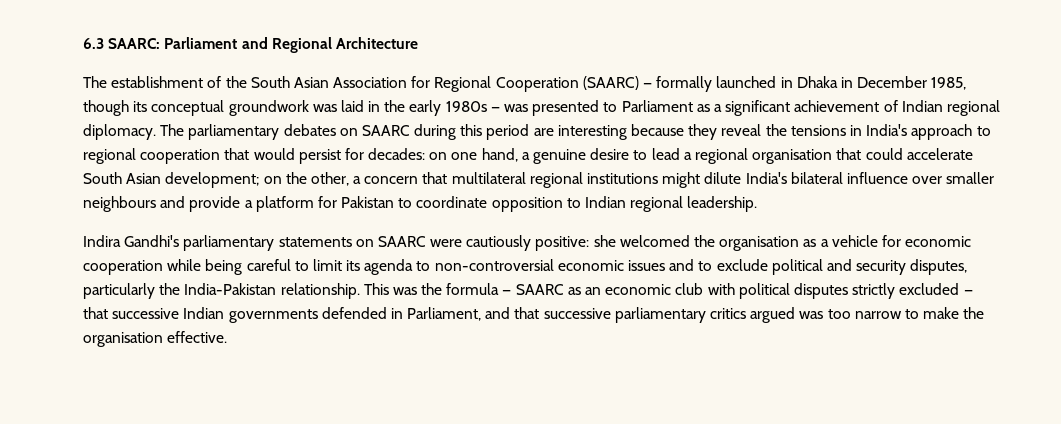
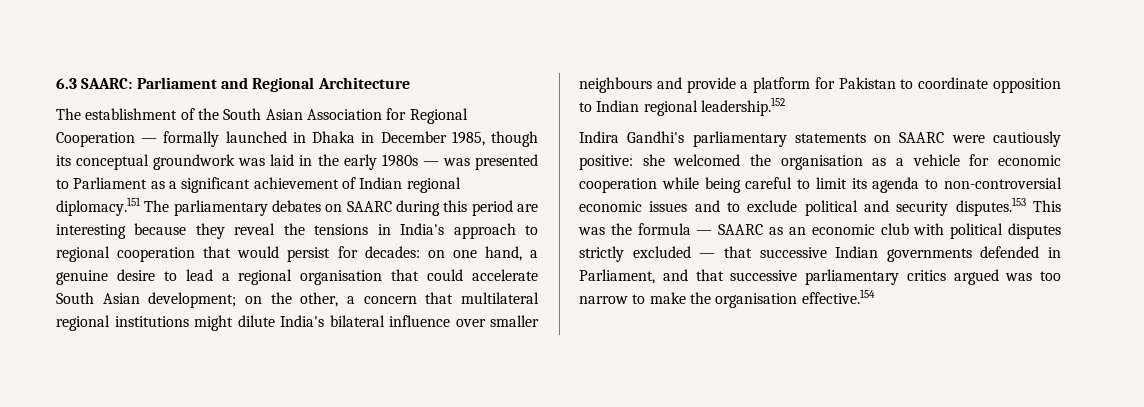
- The establishment of the South Asian Association for Regional Cooperation (SAARC) — formally launched in Dhaka in December 1985, though its conceptual groundwork was laid in the early 1980s — was presented to Parliament as a significant achievement of Indian regional diplomacy. The parliamentary debates on SAARC during this period are interesting because they reveal the tensions in India's approach to regional cooperation that would persist for decades:
+ The establishment of the South Asian Association for Regional Cooperation — formally launched in Dhaka in December 1985, though its conceptual groundwork was laid in the early 1980s — was presented to Parliament as a significant achievement of Indian regional diplomacy.151 The parliamentary debates on SAARC during this period are interesting because they reveal the tensions in India's approach to regional cooperation that would persist for decades:
- on the other, a concern that multilateral regional institutions might dilute India's bilateral influence over smaller neighbours and provide a platform for Pakistan to coordinate opposition to Indian regional leadership.
+ on the other, a concern that multilateral regional institutions might dilute India's bilateral influence over smaller neighbours and provide a platform for Pakistan to coordinate opposition to Indian regional leadership.152
- she welcomed the organisation as a vehicle for economic cooperation while being careful to limit its agenda to non-controversial economic issues and to exclude political and security disputes, particularly the India-Pakistan relationship. This was the formula — SAARC as an economic club with political disputes strictly excluded — that successive Indian governments defended in Parliament, and that successive parliamentary critics argued was too narrow to make the organisation effective.
+ she welcomed the organisation as a vehicle for economic cooperation while being careful to limit its agenda to non-controversial economic issues and to exclude political and security disputes.153 This was the formula — SAARC as an economic club with political disputes strictly excluded — that successive Indian governments defended in Parliament, and that successive parliamentary critics argued was too narrow to make the organisation effective.154

